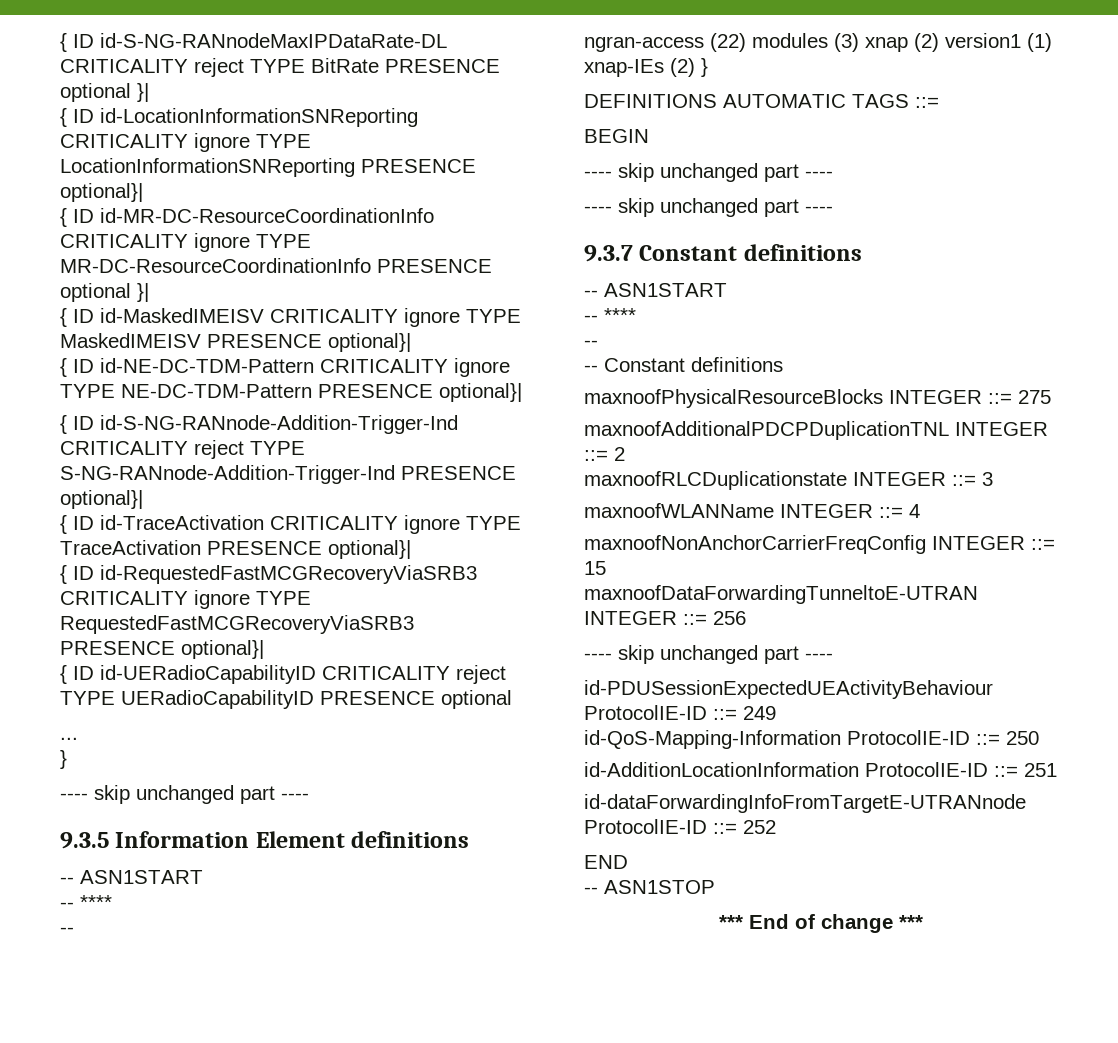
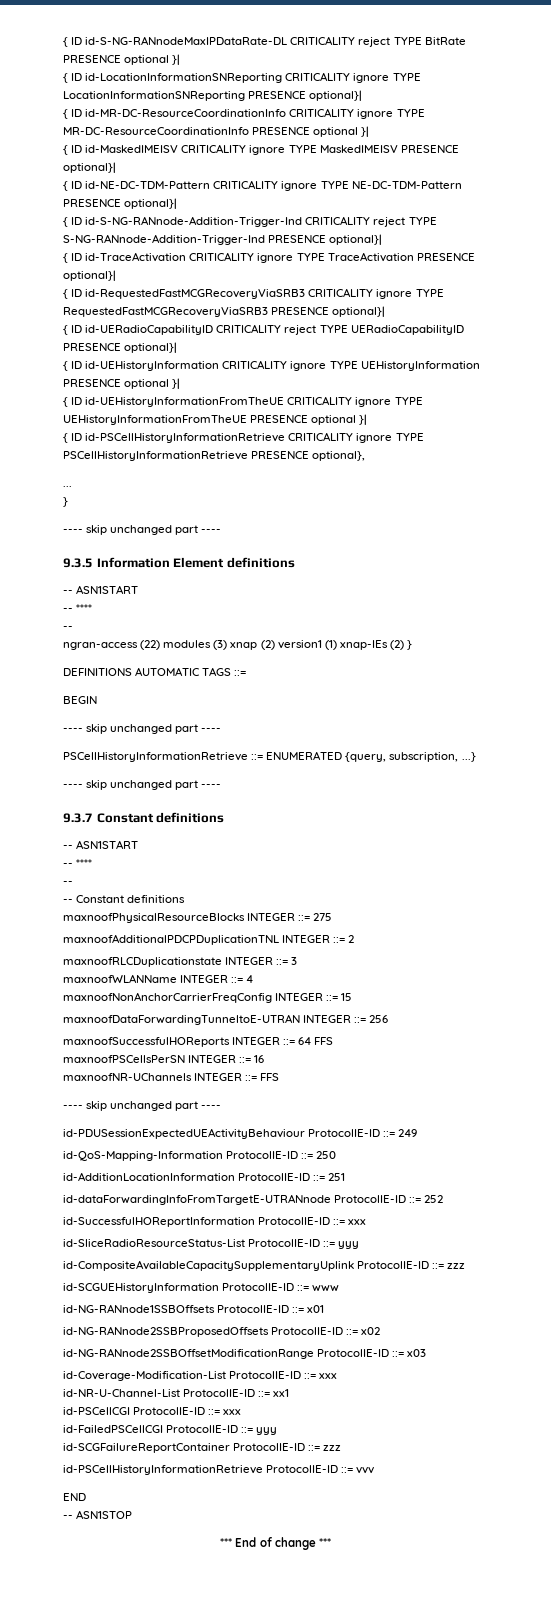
- { ID id-UERadioCapabilityID CRITICALITY reject TYPE UERadioCapabilityID PRESENCE optional
+ { ID id-UERadioCapabilityID CRITICALITY reject TYPE UERadioCapabilityID PRESENCE optional}|
+ { ID id-UEHistoryInformation CRITICALITY ignore TYPE UEHistoryInformation PRESENCE optional }|
+ { ID id-UEHistoryInformationFromTheUE CRITICALITY ignore TYPE UEHistoryInformationFromTheUE PRESENCE optional }|
+ { ID id-PSCellHistoryInformationRetrieve CRITICALITY ignore TYPE PSCellHistoryInformationRetrieve PRESENCE optional},
+ PSCellHistoryInformationRetrieve ::= ENUMERATED {query, subscription, ...}
+ maxnoofSuccessfulHOReports INTEGER ::= 64 FFS
+ maxnoofPSCellsPerSN INTEGER ::= 16
+ maxnoofNR-UChannels INTEGER ::= FFS
+ id-SuccessfulHOReportInformation ProtocolIE-ID ::= xxx
+ id-SliceRadioResourceStatus-List ProtocolIE-ID ::= yyy
+ id-CompositeAvailableCapacitySupplementaryUplink ProtocolIE-ID ::= zzz
+ id-SCGUEHistoryInformation ProtocolIE-ID ::= www
+ id-NG-RANnode1SSBOffsets ProtocolIE-ID ::= x01
+ id-NG-RANnode2SSBProposedOffsets ProtocolIE-ID ::= x02
+ id-NG-RANnode2SSBOffsetModificationRange ProtocolIE-ID ::= x03
+ id-Coverage-Modification-List ProtocolIE-ID ::= xxx
+ id-NR-U-Channel-List ProtocolIE-ID ::= xx1
+ id-PSCellCGI ProtocolIE-ID ::= xxx
+ id-FailedPSCellCGI ProtocolIE-ID ::= yyy
+ id-SCGFailureReportContainer ProtocolIE-ID ::= zzz
+ id-PSCellHistoryInformationRetrieve ProtocolIE-ID ::= vvv

